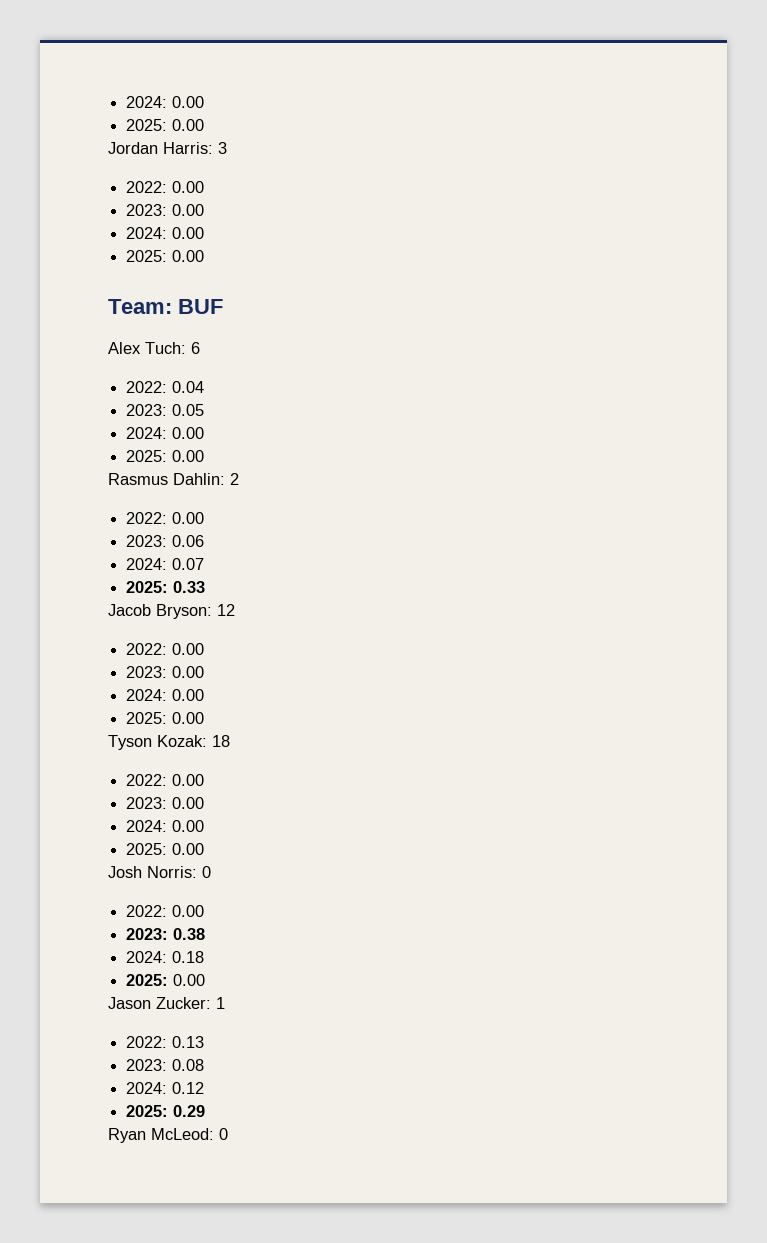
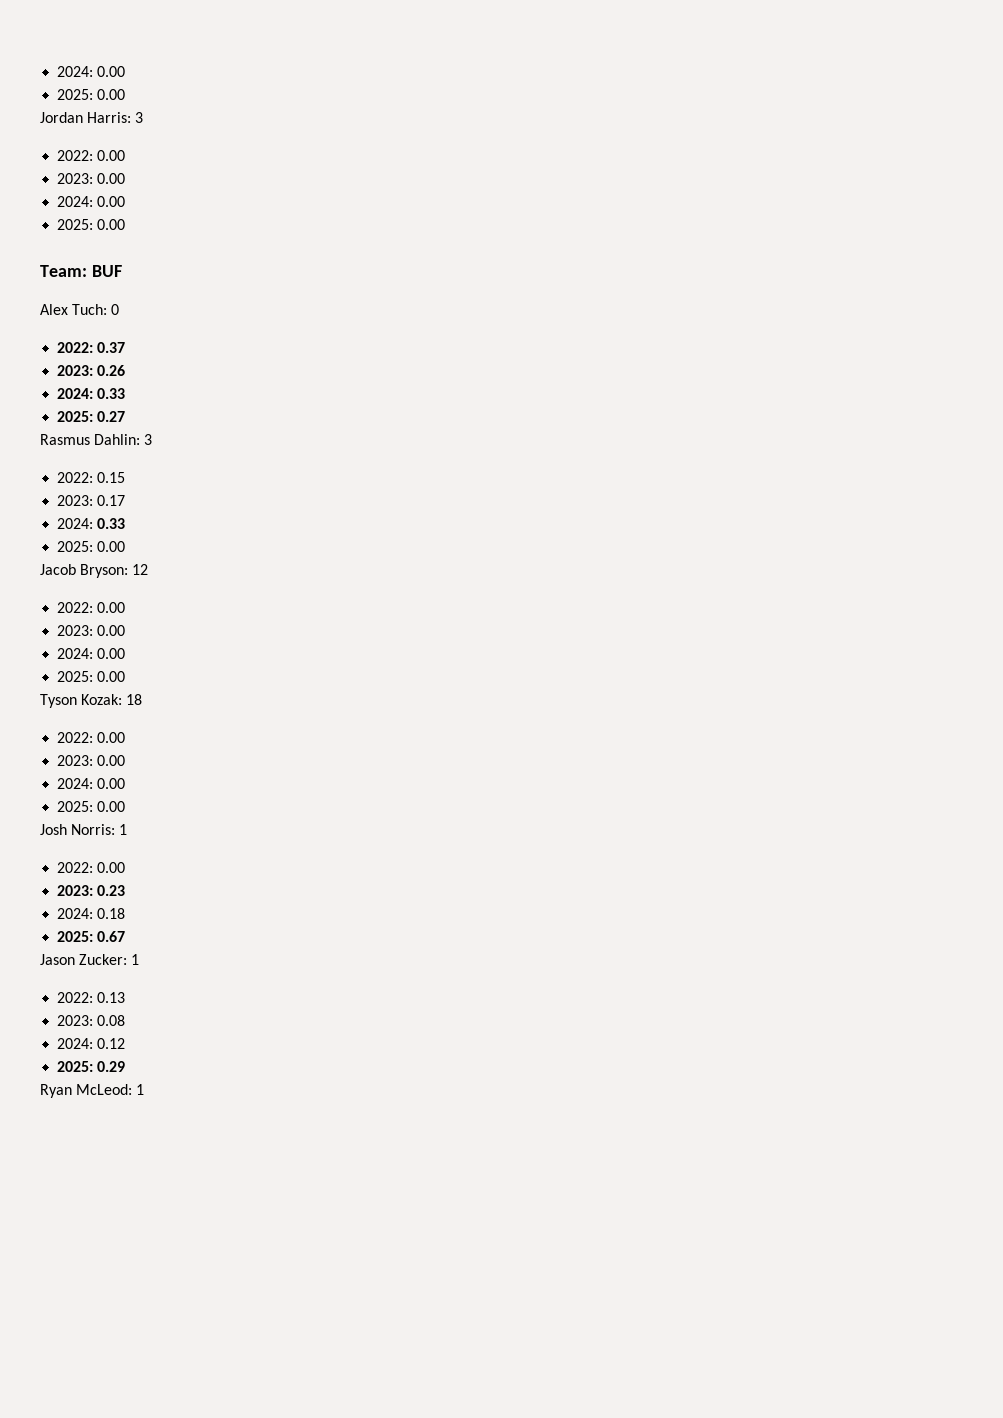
- Alex Tuch: 6
- 2022: 0.04
- 2023: 0.05
- 2024: 0.00
+ Alex Tuch: 0
+ 2022: 0.37
+ 2023: 0.26
+ 2024: 0.33
+ 2025: 0.27
+ Rasmus Dahlin: 3
+ 2022: 0.15
+ 2023: 0.17
+ 2024: 0.33
  2025: 0.00
- Rasmus Dahlin: 2
- 2022: 0.00
- 2023: 0.06
- 2024: 0.07
- 2025: 0.33
- Josh Norris: 0
+ Josh Norris: 1
  2022: 0.00
- 2023: 0.38
+ 2023: 0.23
  2024: 0.18
- 2025: 0.00
+ 2025: 0.67
- Ryan McLeod: 0
+ Ryan McLeod: 1

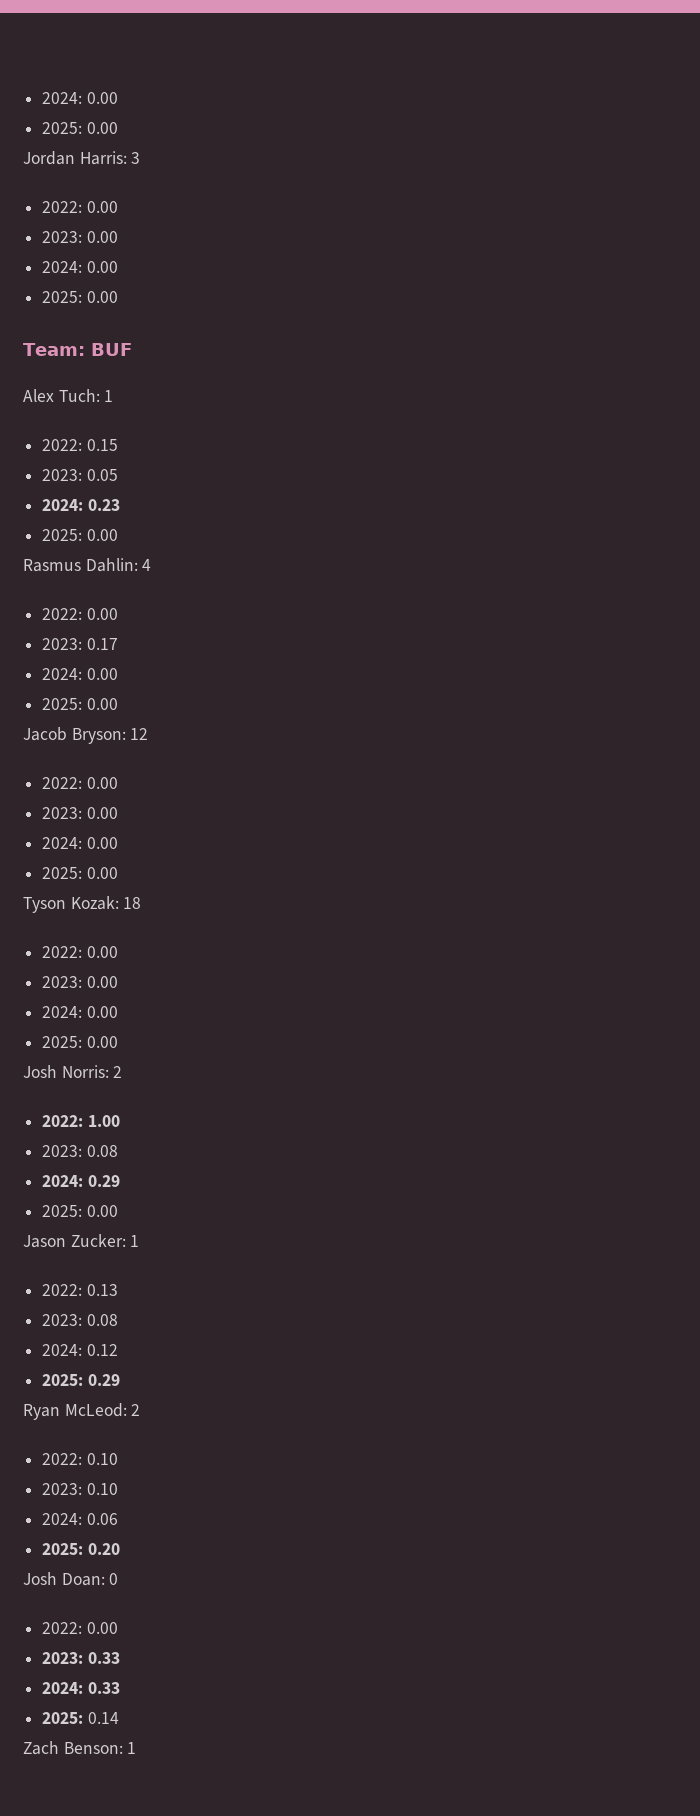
- Alex Tuch: 0
- 2022: 0.37
- 2023: 0.26
- 2024: 0.33
- 2025: 0.27
- Rasmus Dahlin: 3
+ Alex Tuch: 1
  2022: 0.15
+ 2023: 0.05
+ 2024: 0.23
+ 2025: 0.00
+ Rasmus Dahlin: 4
+ 2022: 0.00
  2023: 0.17
- 2024: 0.33
+ 2024: 0.00
- Josh Norris: 1
- 2022: 0.00
- 2023: 0.23
- 2024: 0.18
- 2025: 0.67
+ Josh Norris: 2
+ 2022: 1.00
+ 2023: 0.08
+ 2024: 0.29
+ 2025: 0.00
- Ryan McLeod: 1
+ Ryan McLeod: 2
+ 2022: 0.10
+ 2023: 0.10
+ 2024: 0.06
+ 2025: 0.20
+ Josh Doan: 0
+ 2022: 0.00
+ 2023: 0.33
+ 2024: 0.33
+ 2025: 0.14
+ Zach Benson: 1

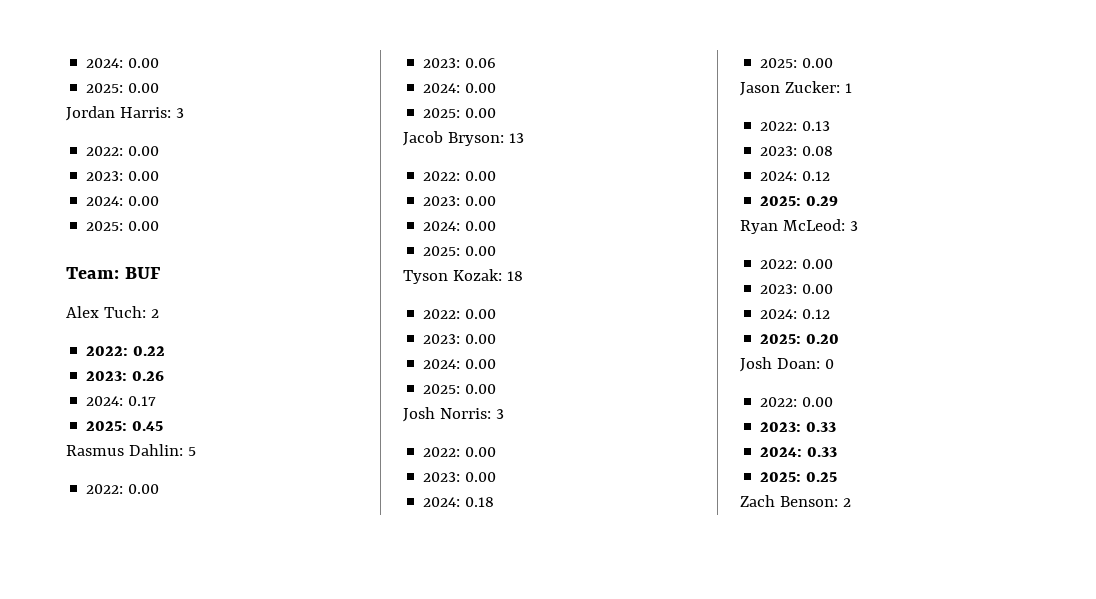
- Alex Tuch: 1
- 2022: 0.15
- 2023: 0.05
- 2024: 0.23
- 2025: 0.00
+ Alex Tuch: 2
+ 2022: 0.22
+ 2023: 0.26
+ 2024: 0.17
+ 2025: 0.45
- Rasmus Dahlin: 4
+ Rasmus Dahlin: 5
  2022: 0.00
- 2023: 0.17
+ 2023: 0.06
- Jacob Bryson: 12
+ Jacob Bryson: 13
- Josh Norris: 2
- 2022: 1.00
- 2023: 0.08
- 2024: 0.29
+ Josh Norris: 3
+ 2022: 0.00
+ 2023: 0.00
+ 2024: 0.18
- Ryan McLeod: 2
- 2022: 0.10
- 2023: 0.10
- 2024: 0.06
+ Ryan McLeod: 3
+ 2022: 0.00
+ 2023: 0.00
+ 2024: 0.12
- 2025: 0.14
+ 2025: 0.25
- Zach Benson: 1
+ Zach Benson: 2

